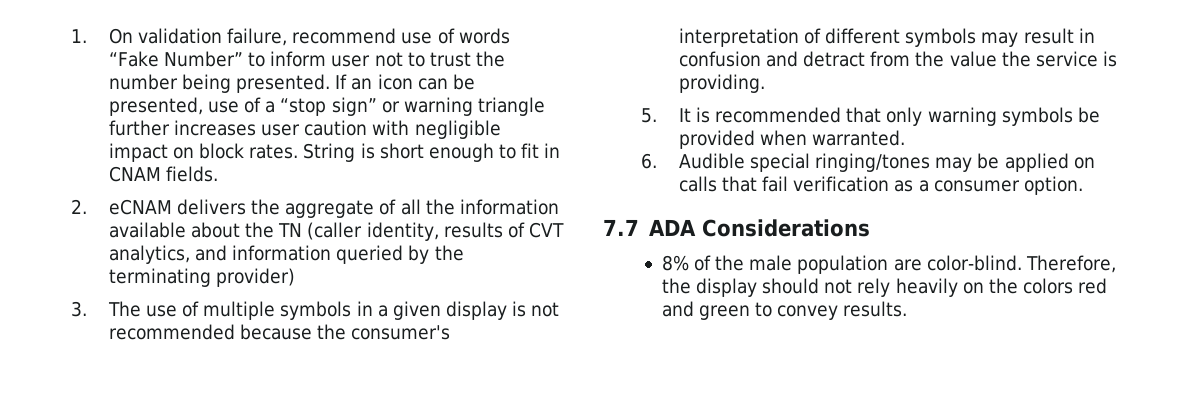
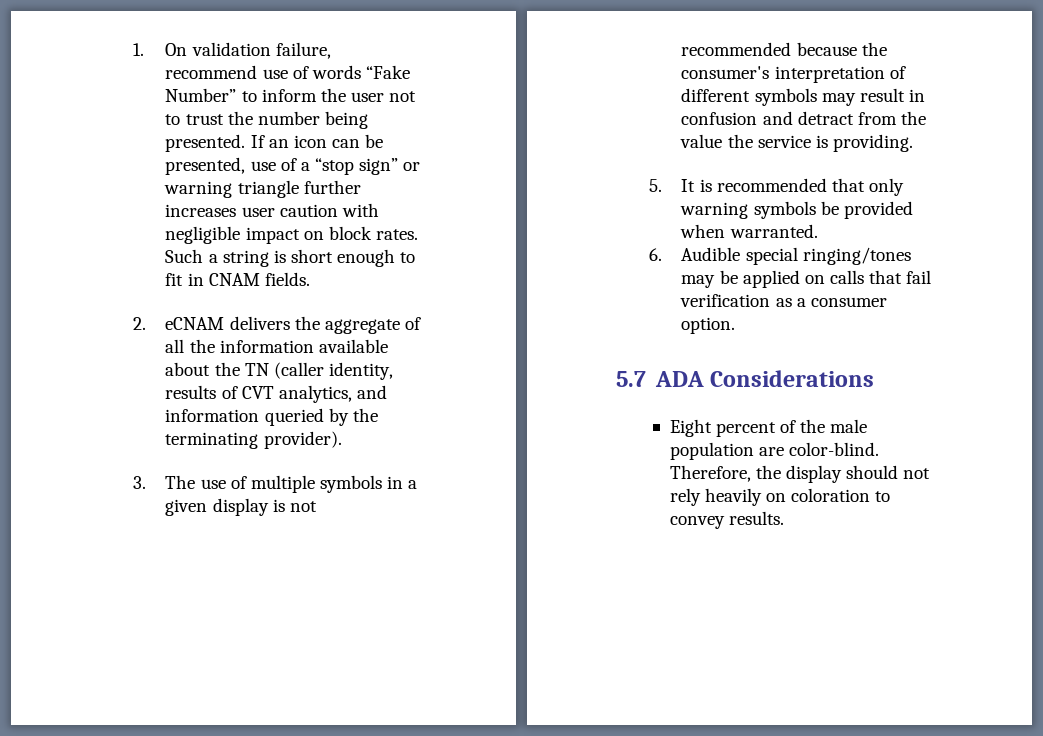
- 1. On validation failure, recommend use of words “Fake Number” to inform user not to trust the number being presented.
+ 1. On validation failure, recommend use of words “Fake Number” to inform the user not to trust the number being presented.
- String is short enough to fit in CNAM fields.
+ Such a string is short enough to fit in CNAM fields.
- 2. eCNAM delivers the aggregate of all the information available about the TN (caller identity, results of CVT analytics, and information queried by the terminating provider)
+ 2. eCNAM delivers the aggregate of all the information available about the TN (caller identity, results of CVT analytics, and information queried by the terminating provider).
- 7.7 ADA Considerations
+ 5.7 ADA Considerations
- 8% of the male population are color-blind.
+ Eight percent of the male population are color-blind.
- Therefore, the display should not rely heavily on the colors red and green to convey results.
+ Therefore, the display should not rely heavily on coloration to convey results.

